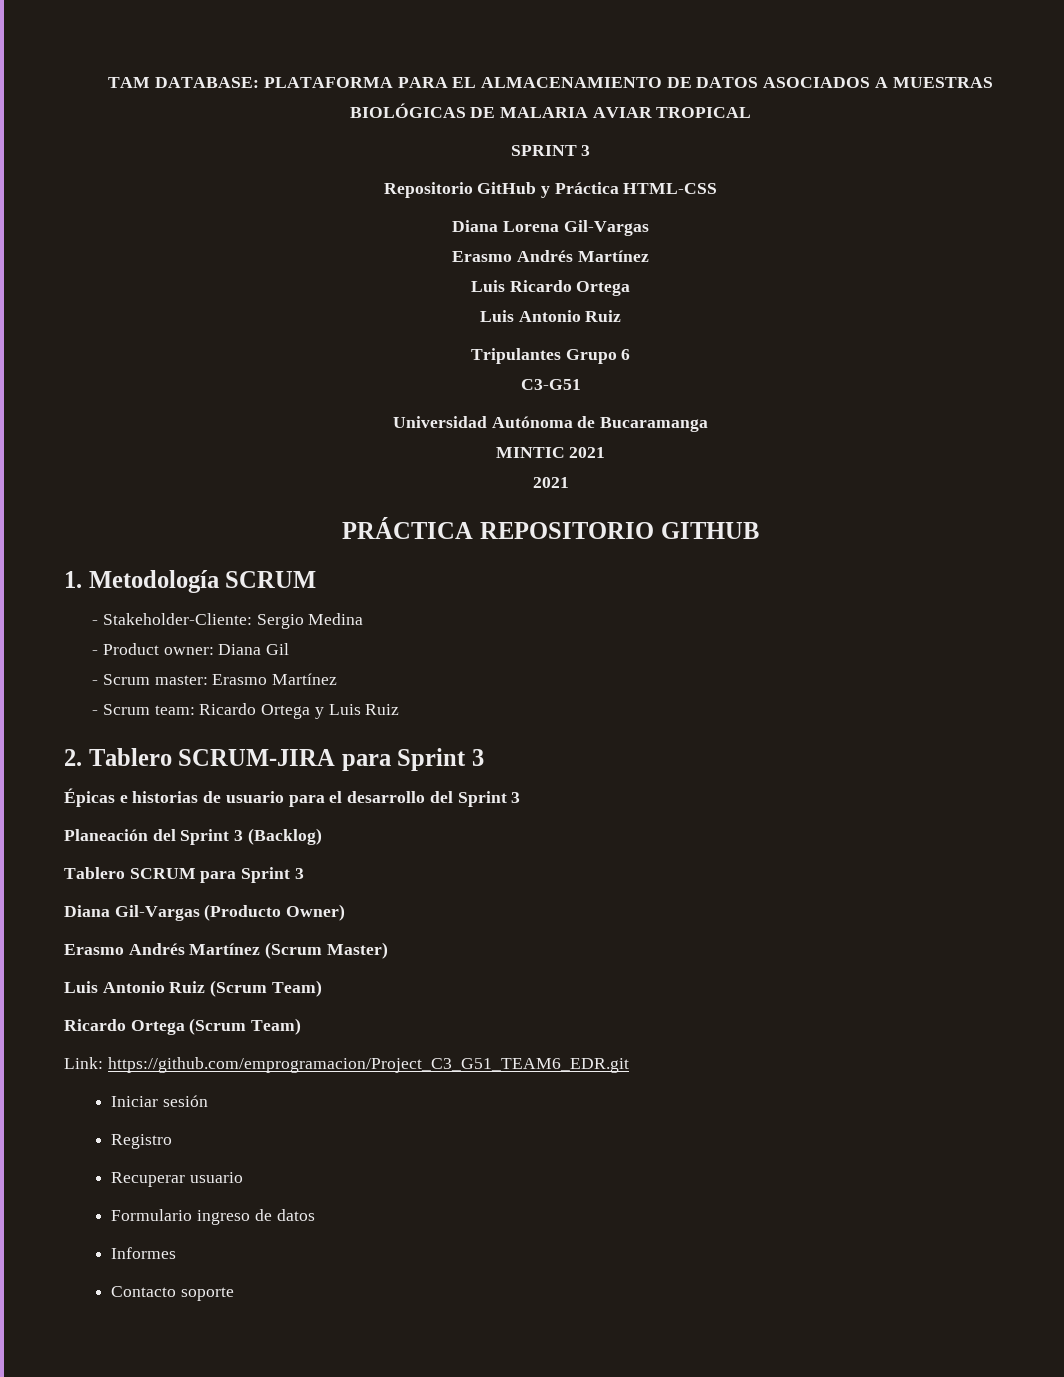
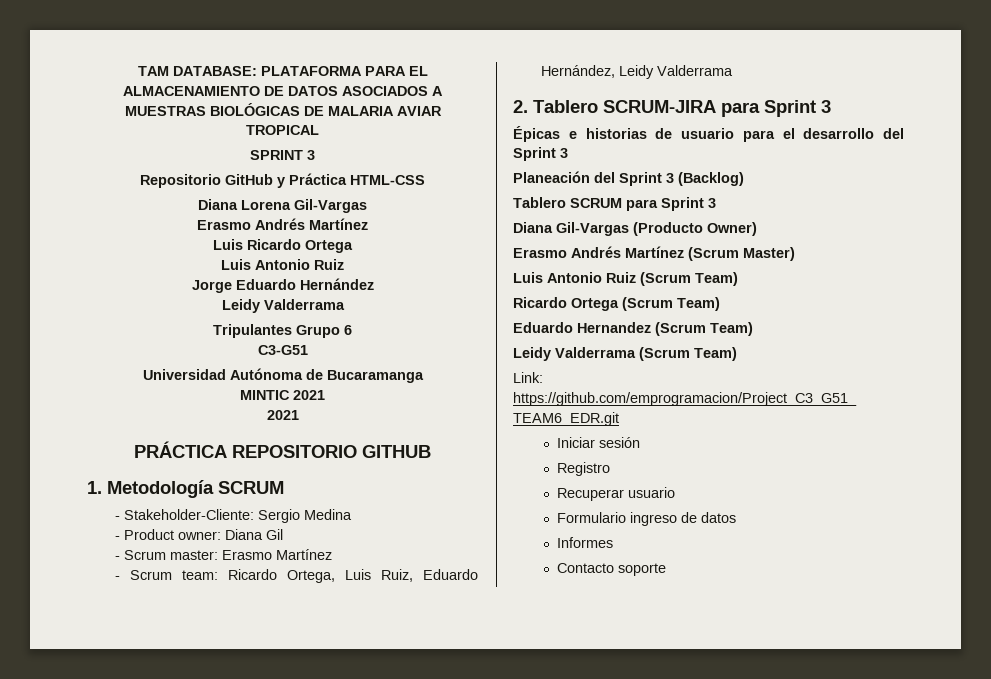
+ Jorge Eduardo Hernández
+ Leidy Valderrama
- - Scrum team: Ricardo Ortega y Luis Ruiz
+ - Scrum team: Ricardo Ortega, Luis Ruiz, Eduardo Hernández, Leidy Valderrama
+ Eduardo Hernandez (Scrum Team)
+ Leidy Valderrama (Scrum Team)

